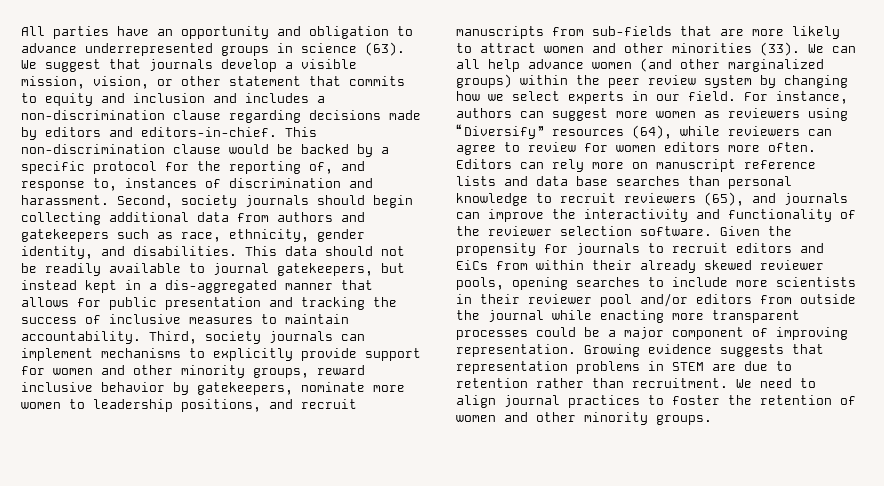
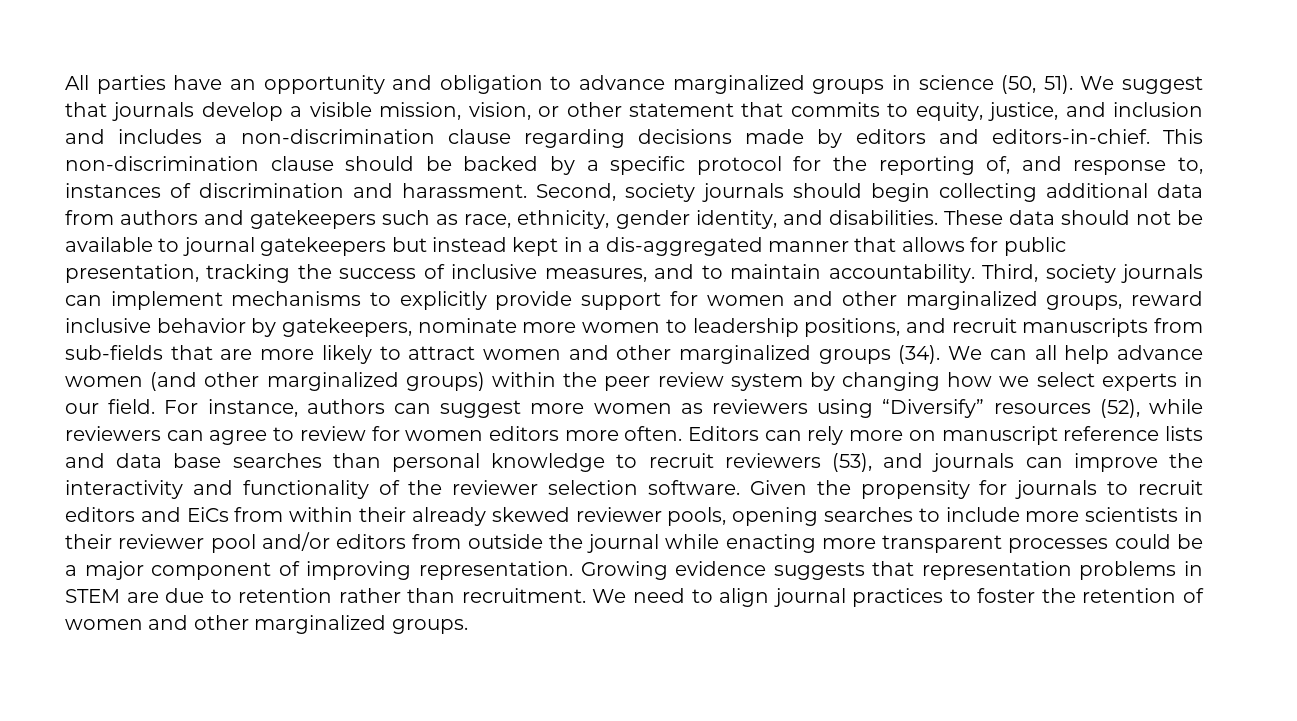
- All parties have an opportunity and obligation to advance underrepresented groups in science (63).
+ All parties have an opportunity and obligation to advance marginalized groups in science (50, 51).
- We suggest that journals develop a visible mission, vision, or other statement that commits to equity and inclusion and includes a non-discrimination clause regarding decisions made by editors and editors-in-chief.
+ We suggest that journals develop a visible mission, vision, or other statement that commits to equity, justice, and inclusion and includes a non-discrimination clause regarding decisions made by editors and editors-in-chief.
- This non-discrimination clause would be backed by a specific protocol for the reporting of, and response to, instances of discrimination and harassment.
+ This non-discrimination clause should be backed by a specific protocol for the reporting of, and response to, instances of discrimination and harassment.
- This data should not be readily available to journal gatekeepers, but instead kept in a dis-aggregated manner that allows for public presentation and tracking the success of inclusive measures to maintain accountability.
+ These data should not be available to journal gatekeepers but instead kept in a dis-aggregated manner that allows for public presentation, tracking the success of inclusive measures, and to maintain accountability.
- Third, society journals can implement mechanisms to explicitly provide support for women and other minority groups, reward inclusive behavior by gatekeepers, nominate more women to leadership positions, and recruit manuscripts from sub-fields that are more likely to attract women and other minorities (33).
+ Third, society journals can implement mechanisms to explicitly provide support for women and other marginalized groups, reward inclusive behavior by gatekeepers, nominate more women to leadership positions, and recruit manuscripts from sub-fields that are more likely to attract women and other marginalized groups (34).
- For instance, authors can suggest more women as reviewers using “Diversify” resources (64), while reviewers can agree to review for women editors more often.
+ For instance, authors can suggest more women as reviewers using “Diversify” resources (52), while reviewers can agree to review for women editors more often.
- Editors can rely more on manuscript reference lists and data base searches than personal knowledge to recruit reviewers (65), and journals can improve the interactivity and functionality of the reviewer selection software.
+ Editors can rely more on manuscript reference lists and data base searches than personal knowledge to recruit reviewers (53), and journals can improve the interactivity and functionality of the reviewer selection software.
- We need to align journal practices to foster the retention of women and other minority groups.
+ We need to align journal practices to foster the retention of women and other marginalized groups.

